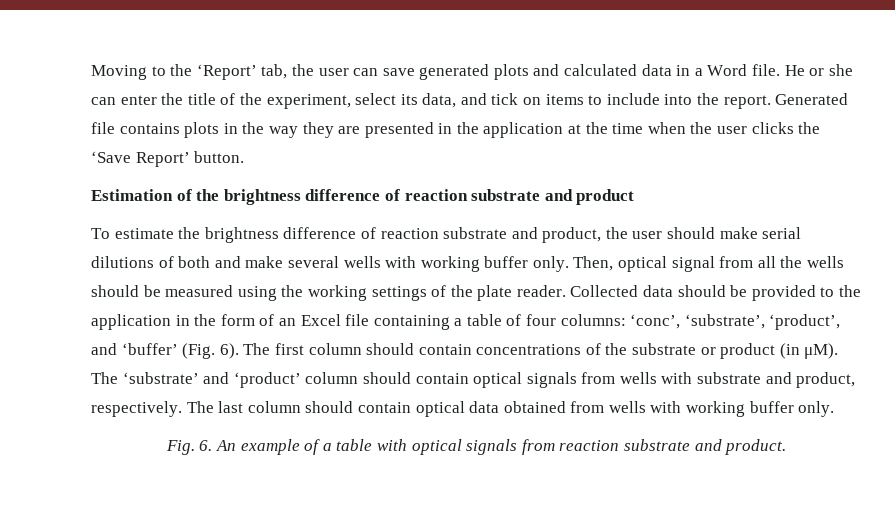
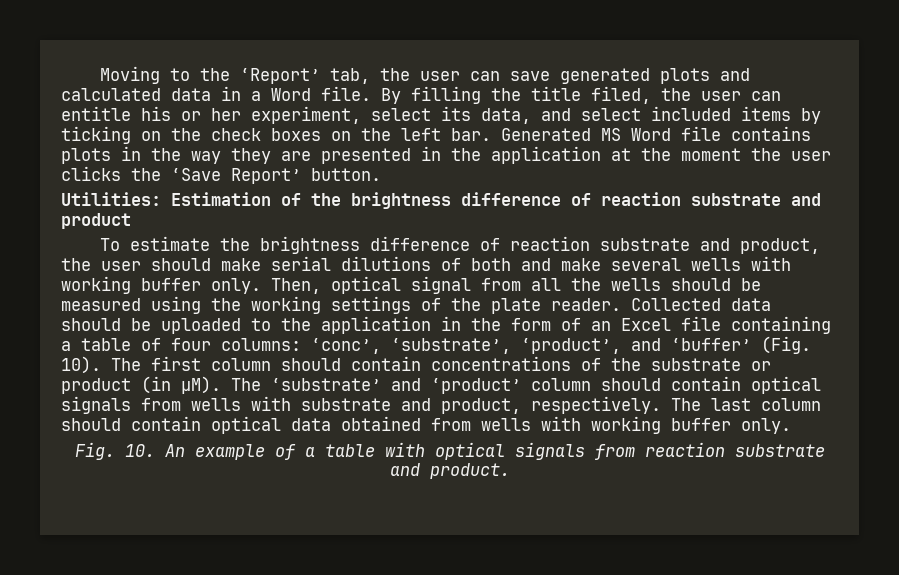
- He or she can enter the title of the experiment, select its data, and tick on items to include into the report. Generated file contains plots in the way they are presented in the application at the time when the user clicks the ‘Save Report’ button.
+ By filling the title filed, the user can entitle his or her experiment, select its data, and select included items by ticking on the check boxes on the left bar. Generated MS Word file contains plots in the way they are presented in the application at the moment the user clicks the ‘Save Report’ button.
- Estimation of the brightness difference of reaction substrate and product
+ Utilities: Estimation of the brightness difference of reaction substrate and product
- Collected data should be provided to the application in the form of an Excel file containing a table of four columns: ‘conc’, ‘substrate’, ‘product’, and ‘buffer’ (Fig. 6).
+ Collected data should be uploaded to the application in the form of an Excel file containing a table of four columns: ‘conc’, ‘substrate’, ‘product’, and ‘buffer’ (Fig. 10).
- Fig. 6. An example of a table with optical signals from reaction substrate and product.
+ Fig. 10. An example of a table with optical signals from reaction substrate and product.

